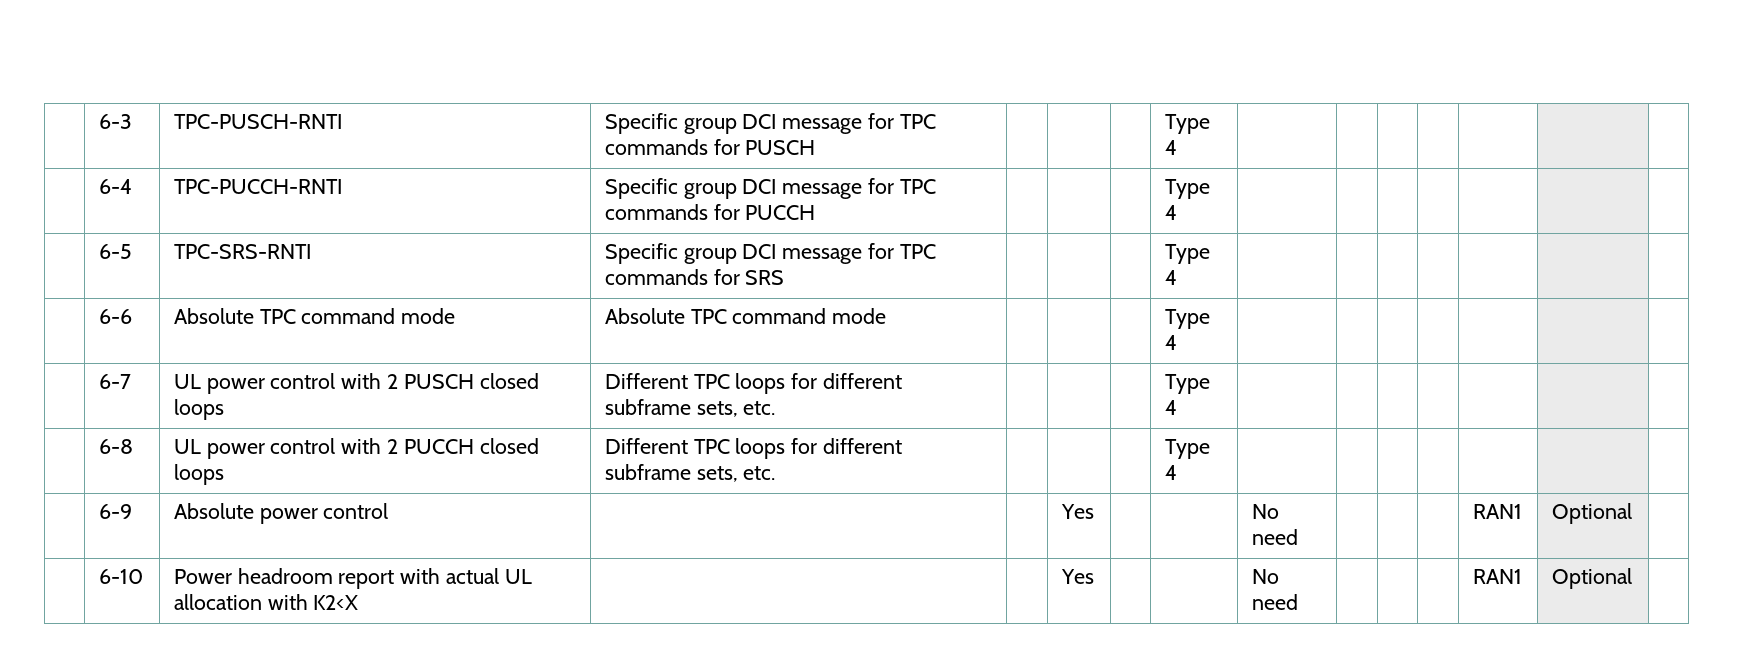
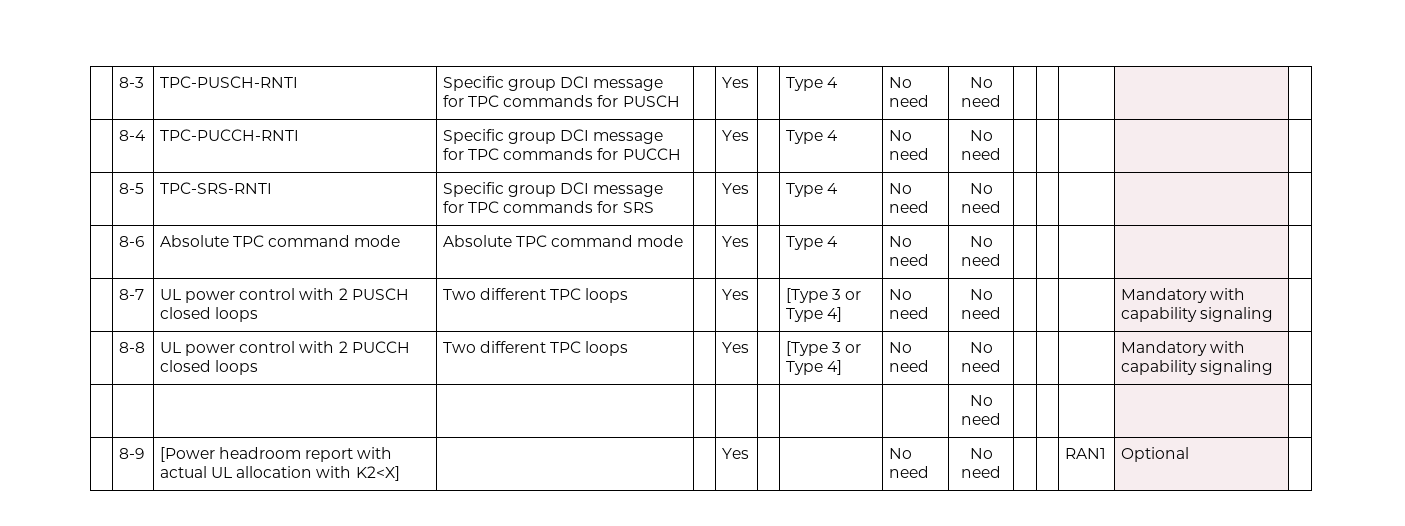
- | 6-3 | TPC-PUSCH-RNTI | Specific group DCI message for TPC commands for PUSCH | | | | Type 4 | | | | | | |
- | 6-4 | TPC-PUCCH-RNTI | Specific group DCI message for TPC commands for PUCCH | | | | Type 4 | | | | | | |
- | 6-5 | TPC-SRS-RNTI | Specific group DCI message for TPC commands for SRS | | | | Type 4 | | | | | | |
- | 6-6 | Absolute TPC command mode | Absolute TPC command mode | | | | Type 4 | | | | | | |
- | 6-7 | UL power control with 2 PUSCH closed loops | Different TPC loops for different subframe sets, etc. | | | | Type 4 | | | | | | |
- | 6-8 | UL power control with 2 PUCCH closed loops | Different TPC loops for different subframe sets, etc. | | | | Type 4 | | | | | | |
- | 6-9 | Absolute power control | | | Yes | | | No need | | | | RAN1 | Optional |
- | 6-10 | Power headroom report with actual UL allocation with K2<X | | | Yes | | | No need | | | | RAN1 | Optional |
+ | 8-3 | TPC-PUSCH-RNTI | Specific group DCI message for TPC commands for PUSCH | | Yes | | Type 4 | No need | No need | | | | |
+ | 8-4 | TPC-PUCCH-RNTI | Specific group DCI message for TPC commands for PUCCH | | Yes | | Type 4 | No need | No need | | | | |
+ | 8-5 | TPC-SRS-RNTI | Specific group DCI message for TPC commands for SRS | | Yes | | Type 4 | No need | No need | | | | |
+ | 8-6 | Absolute TPC command mode | Absolute TPC command mode | | Yes | | Type 4 | No need | No need | | | | |
+ | 8-7 | UL power control with 2 PUSCH closed loops | Two different TPC loops | | Yes | | [Type 3 or Type 4] | No need | No need | | | | Mandatory with capability signaling |
+ | 8-8 | UL power control with 2 PUCCH closed loops | Two different TPC loops | | Yes | | [Type 3 or Type 4] | No need | No need | | | | Mandatory with capability signaling |
+ | | | | | | | | | No need | | | | |
+ | 8-9 | [Power headroom report with actual UL allocation with K2<X] | | | Yes | | | No need | No need | | | RAN1 | Optional |

